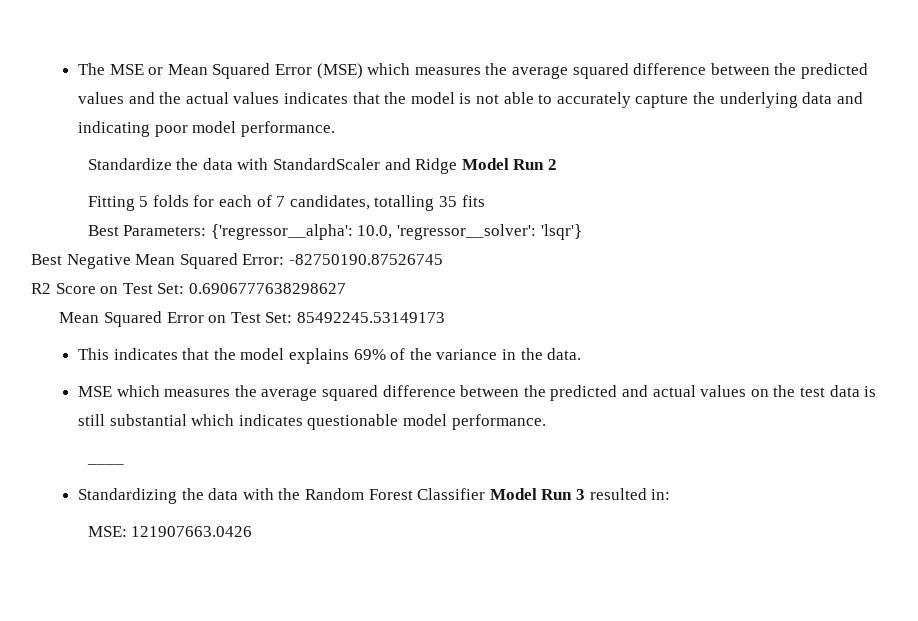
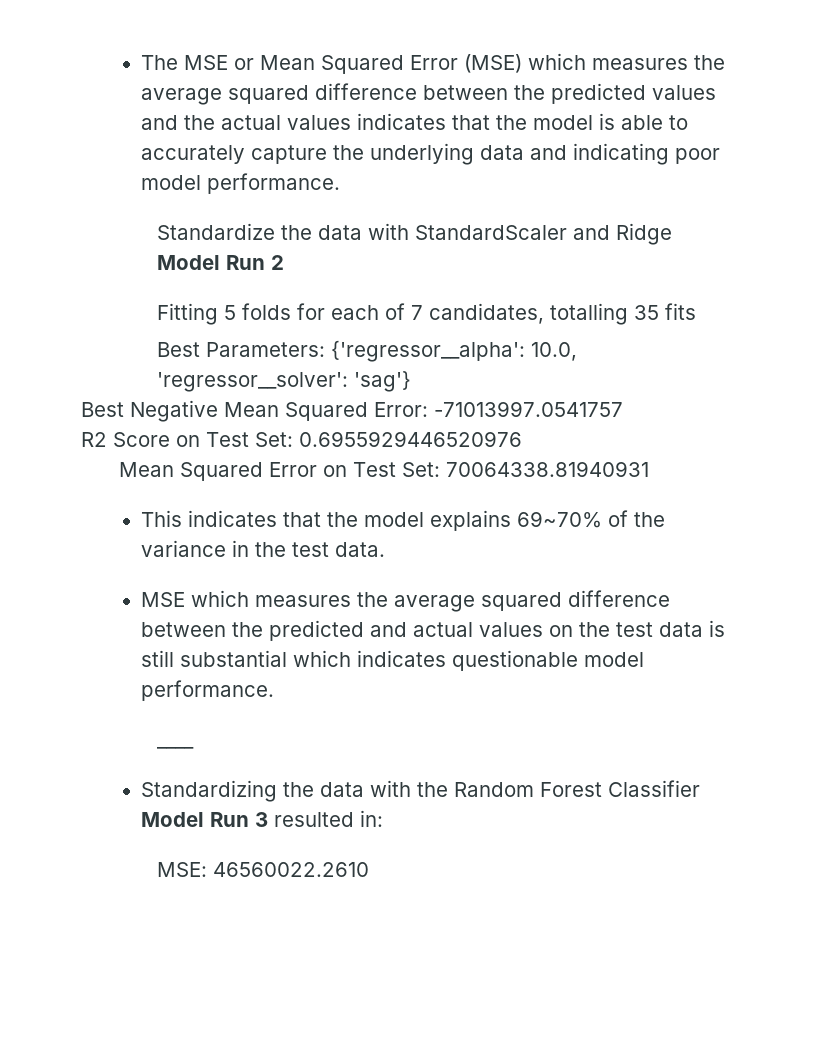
- The MSE or Mean Squared Error (MSE) which measures the average squared difference between the predicted values and the actual values indicates that the model is not able to accurately capture the underlying data and indicating poor model performance.
+ The MSE or Mean Squared Error (MSE) which measures the average squared difference between the predicted values and the actual values indicates that the model is able to accurately capture the underlying data and indicating poor model performance.
- Best Parameters: {'regressor__alpha': 10.0, 'regressor__solver': 'lsqr'}
+ Best Parameters: {'regressor__alpha': 10.0, 'regressor__solver': 'sag'}
- Best Negative Mean Squared Error: -82750190.87526745
+ Best Negative Mean Squared Error: -71013997.0541757
- R2 Score on Test Set: 0.6906777638298627
+ R2 Score on Test Set: 0.6955929446520976
- Mean Squared Error on Test Set: 85492245.53149173
+ Mean Squared Error on Test Set: 70064338.81940931
- This indicates that the model explains 69% of the variance in the data.
+ This indicates that the model explains 69~70% of the variance in the test data.
- MSE: 121907663.0426
+ MSE: 46560022.2610

